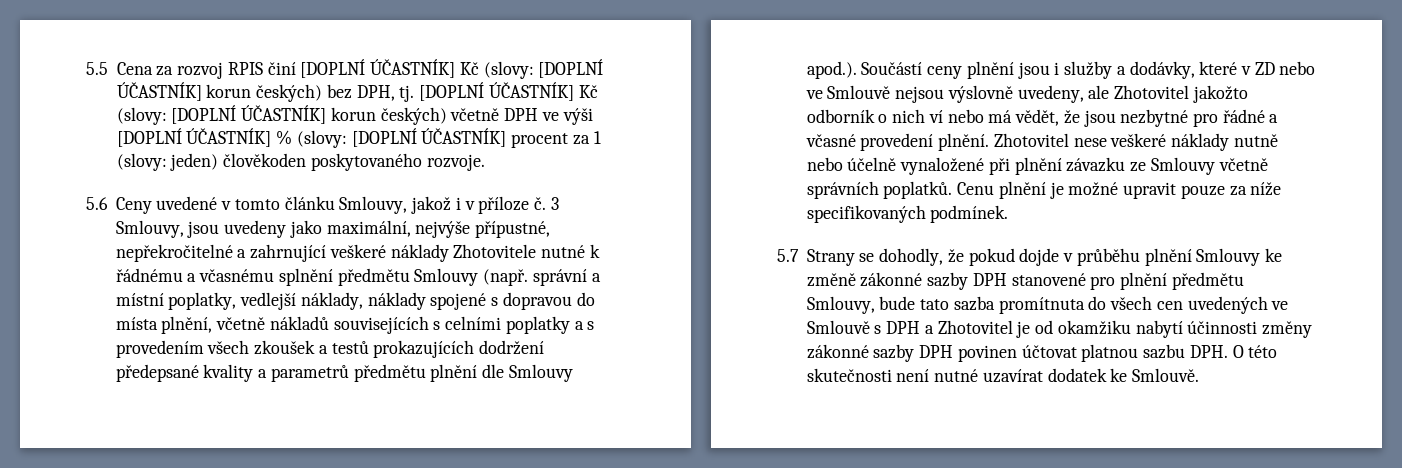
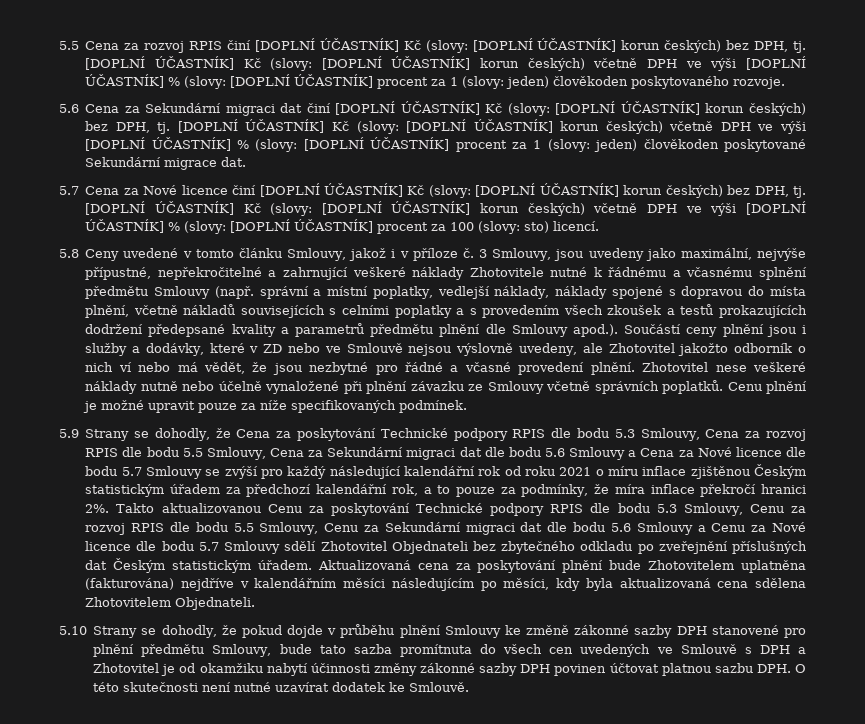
- 5.6 Ceny uvedené v tomto článku Smlouvy, jakož i v příloze č.
+ 5.6 Cena za Sekundární migraci dat činí [DOPLNÍ ÚČASTNÍK] Kč (slovy: [DOPLNÍ ÚČASTNÍK] korun českých) bez DPH, tj. [DOPLNÍ ÚČASTNÍK] Kč (slovy: [DOPLNÍ ÚČASTNÍK] korun českých) včetně DPH ve výši [DOPLNÍ ÚČASTNÍK] % (slovy: [DOPLNÍ ÚČASTNÍK] procent za 1 (slovy: jeden) člověkoden poskytované Sekundární migrace dat.
+ 5.7 Cena za Nové licence činí [DOPLNÍ ÚČASTNÍK] Kč (slovy: [DOPLNÍ ÚČASTNÍK] korun českých) bez DPH, tj. [DOPLNÍ ÚČASTNÍK] Kč (slovy: [DOPLNÍ ÚČASTNÍK] korun českých) včetně DPH ve výši [DOPLNÍ ÚČASTNÍK] % (slovy: [DOPLNÍ ÚČASTNÍK] procent za 100 (slovy: sto) licencí.
+ 5.8 Ceny uvedené v tomto článku Smlouvy, jakož i v příloze č.
- 5.7 Strany se dohodly, že pokud dojde v průběhu plnění Smlouvy ke změně zákonné sazby DPH stanovené pro plnění předmětu Smlouvy, bude tato sazba promítnuta do všech cen uvedených ve Smlouvě s DPH a Zhotovitel je od okamžiku nabytí účinnosti změny zákonné sazby DPH povinen účtovat platnou sazbu DPH. O této skutečnosti není nutné uzavírat dodatek ke Smlouvě.
+ 5.9 Strany se dohodly, že Cena za poskytování Technické podpory RPIS dle bodu 5.3 Smlouvy, Cena za rozvoj RPIS dle bodu 5.5 Smlouvy, Cena za Sekundární migraci dat dle bodu 5.6 Smlouvy a Cena za Nové licence dle bodu 5.7 Smlouvy se zvýší pro každý následující kalendářní rok od roku 2021 o míru inflace zjištěnou Českým statistickým úřadem za předchozí kalendářní rok, a to pouze za podmínky, že míra inflace překročí hranici 2%. Takto aktualizovanou Cenu za poskytování Technické podpory RPIS dle bodu 5.3 Smlouvy, Cenu za rozvoj RPIS dle bodu 5.5 Smlouvy, Cenu za Sekundární migraci dat dle bodu 5.6 Smlouvy a Cenu za Nové licence dle bodu 5.7 Smlouvy sdělí Zhotovitel Objednateli bez zbytečného odkladu po zveřejnění příslušných dat Českým statistickým úřadem. Aktualizovaná cena za poskytování plnění bude Zhotovitelem uplatněna (fakturována) nejdříve v kalendářním měsíci následujícím po měsíci, kdy byla aktualizovaná cena sdělena Zhotovitelem Objednateli.
+ 5.10 Strany se dohodly, že pokud dojde v průběhu plnění Smlouvy ke změně zákonné sazby DPH stanovené pro plnění předmětu Smlouvy, bude tato sazba promítnuta do všech cen uvedených ve Smlouvě s DPH a Zhotovitel je od okamžiku nabytí účinnosti změny zákonné sazby DPH povinen účtovat platnou sazbu DPH. O této skutečnosti není nutné uzavírat dodatek ke Smlouvě.

